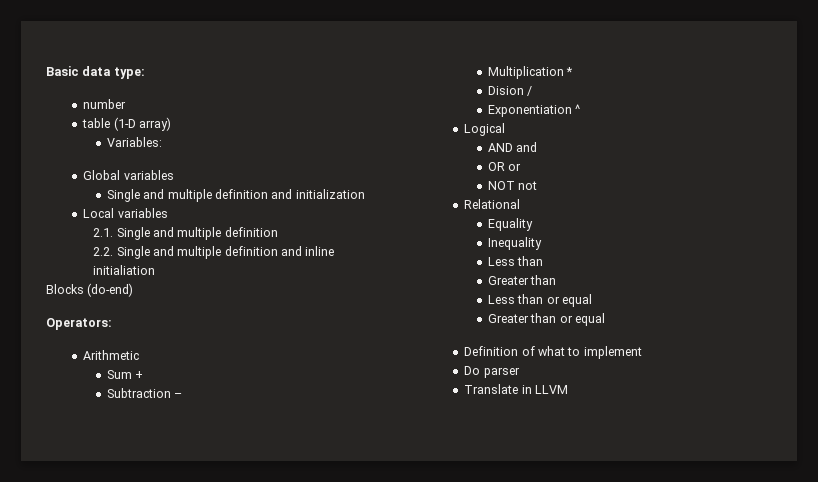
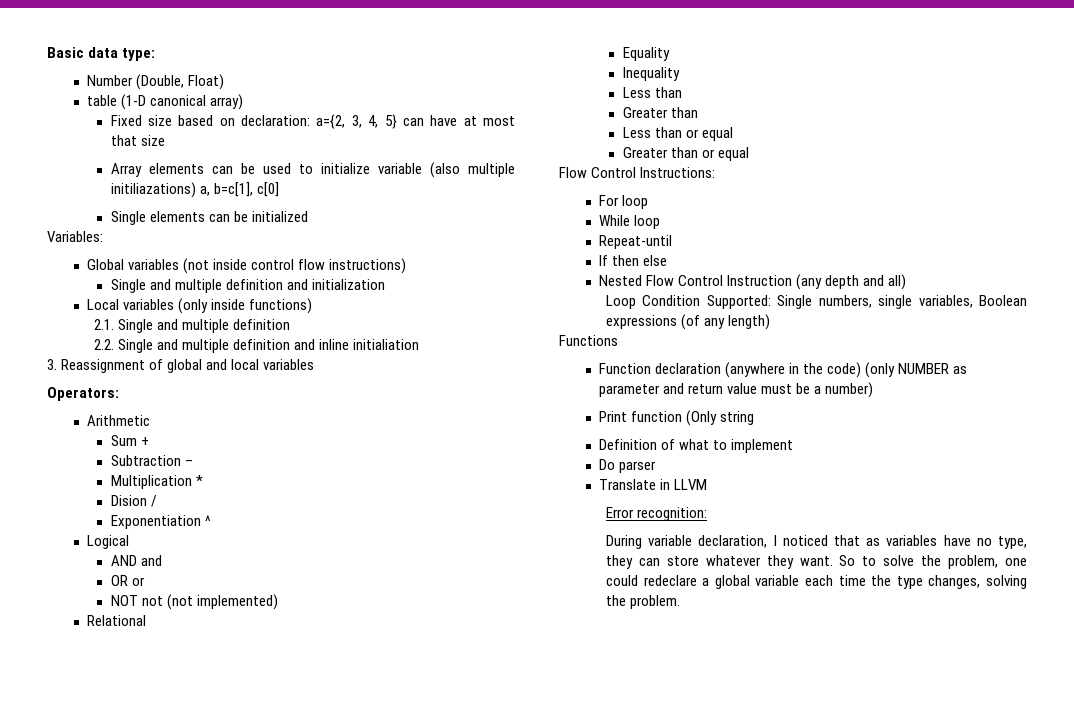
- number
+ Number (Double, Float)
- table (1-D array)
+ table (1-D canonical array)
+ Fixed size based on declaration: a={2, 3, 4, 5} can have at most that size
+ Array elements can be used to initialize variable (also multiple initiliazations) a, b=c[1], c[0]
+ Single elements can be initialized
  Variables:
- Global variables
+ Global variables (not inside control flow instructions)
- Local variables
+ Local variables (only inside functions)
- Blocks (do-end)
+ 3. Reassignment of global and local variables
- NOT not
+ NOT not (not implemented)
+ Flow Control Instructions:
+ For loop
+ While loop
+ Repeat-until
+ If then else
+ Nested Flow Control Instruction (any depth and all)
+ Loop Condition Supported: Single numbers, single variables, Boolean expressions (of any length)
+ Functions
+ Function declaration (anywhere in the code) (only NUMBER as parameter and return value must be a number)
+ Print function (Only string
+ Error recognition:
+ During variable declaration, I noticed that as variables have no type, they can store whatever they want. So to solve the problem, one could redeclare a global variable each time the type changes, solving the problem.

